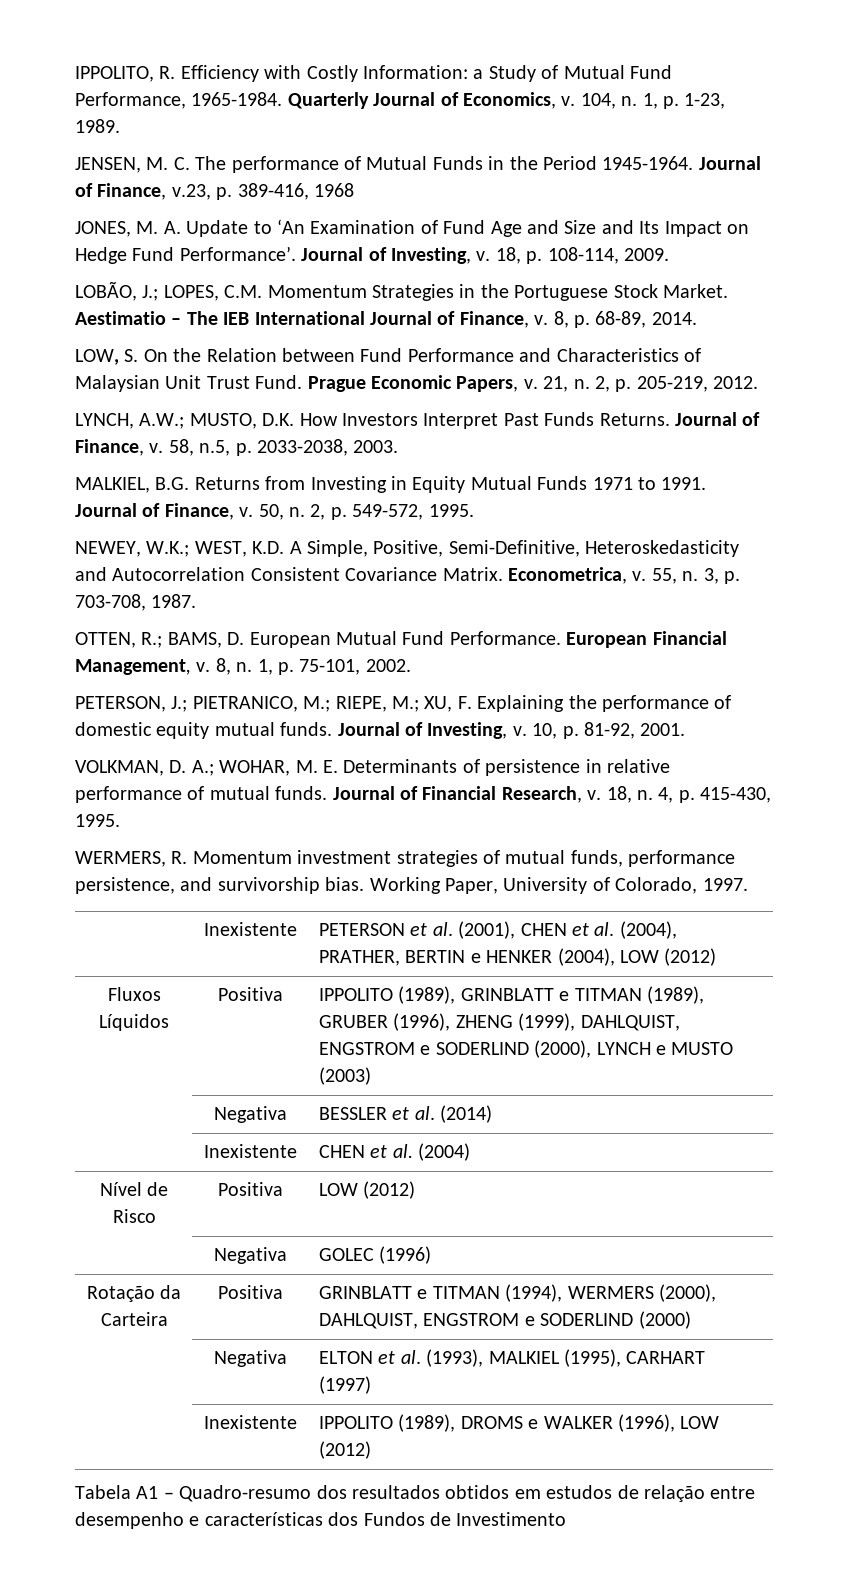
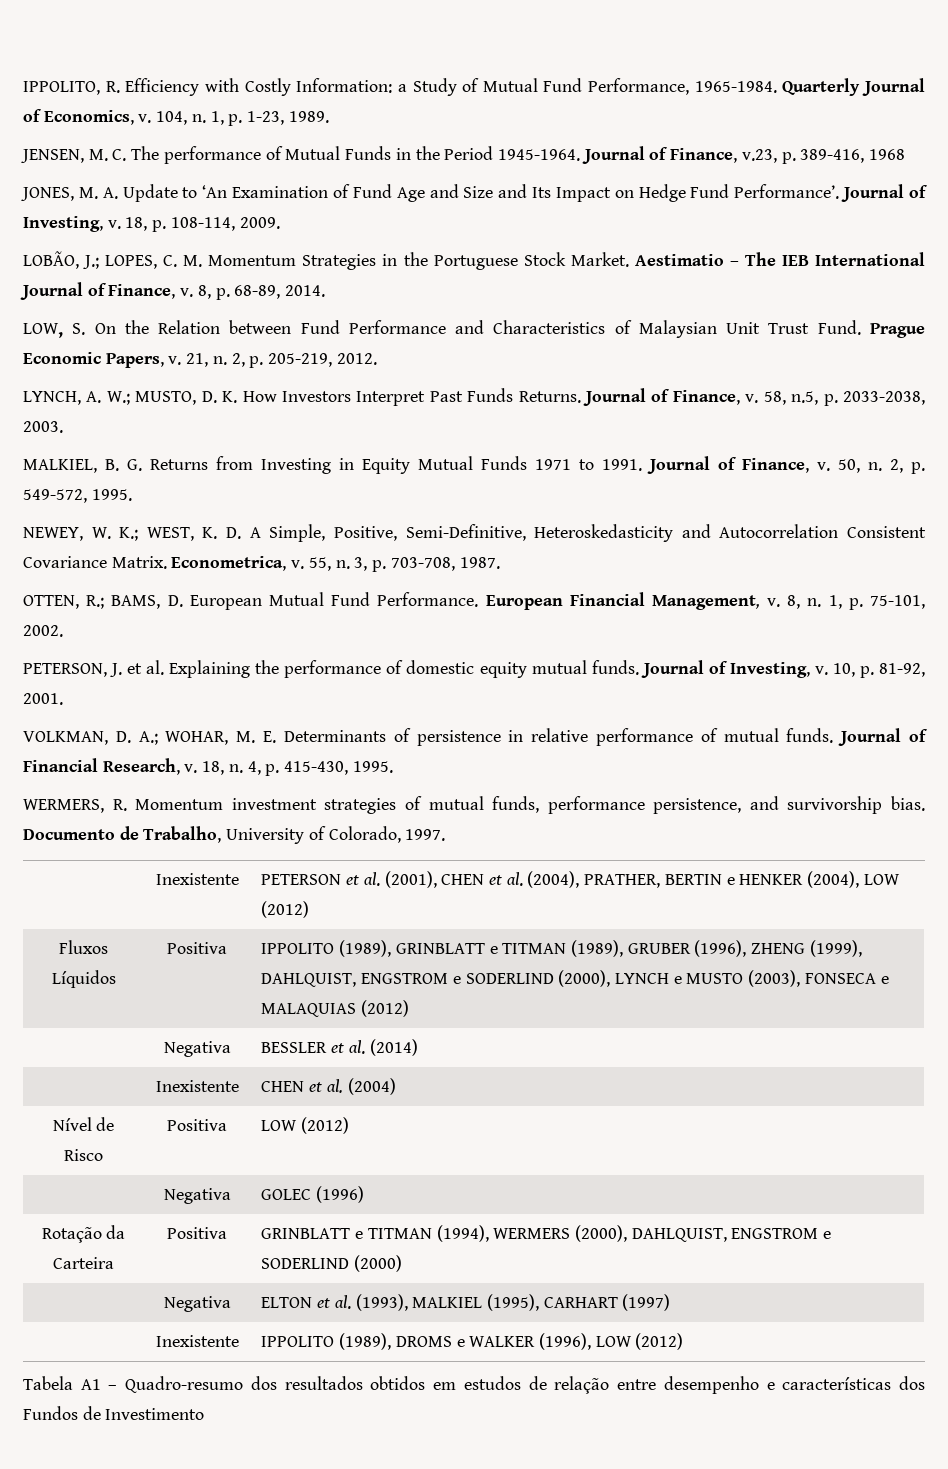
- LOBÃO, J.; LOPES, C.M. Momentum Strategies in the Portuguese Stock Market.
+ LOBÃO, J.; LOPES, C. M. Momentum Strategies in the Portuguese Stock Market.
- LYNCH, A.W.; MUSTO, D.K. How Investors Interpret Past Funds Returns.
+ LYNCH, A. W.; MUSTO, D. K. How Investors Interpret Past Funds Returns.
- MALKIEL, B.G. Returns from Investing in Equity Mutual Funds 1971 to 1991.
+ MALKIEL, B. G. Returns from Investing in Equity Mutual Funds 1971 to 1991.
- NEWEY, W.K.; WEST, K.D. A Simple, Positive, Semi-Definitive, Heteroskedasticity and Autocorrelation Consistent Covariance Matrix.
+ NEWEY, W. K.; WEST, K. D. A Simple, Positive, Semi-Definitive, Heteroskedasticity and Autocorrelation Consistent Covariance Matrix.
- PETERSON, J.; PIETRANICO, M.; RIEPE, M.; XU, F. Explaining the performance of domestic equity mutual funds.
+ PETERSON, J. et al. Explaining the performance of domestic equity mutual funds.
- Working Paper, University of Colorado, 1997.
+ Documento de Trabalho, University of Colorado, 1997.
- Fluxos Líquidos | Positiva | IPPOLITO (1989), GRINBLATT e TITMAN (1989), GRUBER (1996), ZHENG (1999), DAHLQUIST, ENGSTROM e SODERLIND (2000), LYNCH e MUSTO (2003)
+ Fluxos Líquidos | Positiva | IPPOLITO (1989), GRINBLATT e TITMAN (1989), GRUBER (1996), ZHENG (1999), DAHLQUIST, ENGSTROM e SODERLIND (2000), LYNCH e MUSTO (2003), FONSECA e MALAQUIAS (2012)

